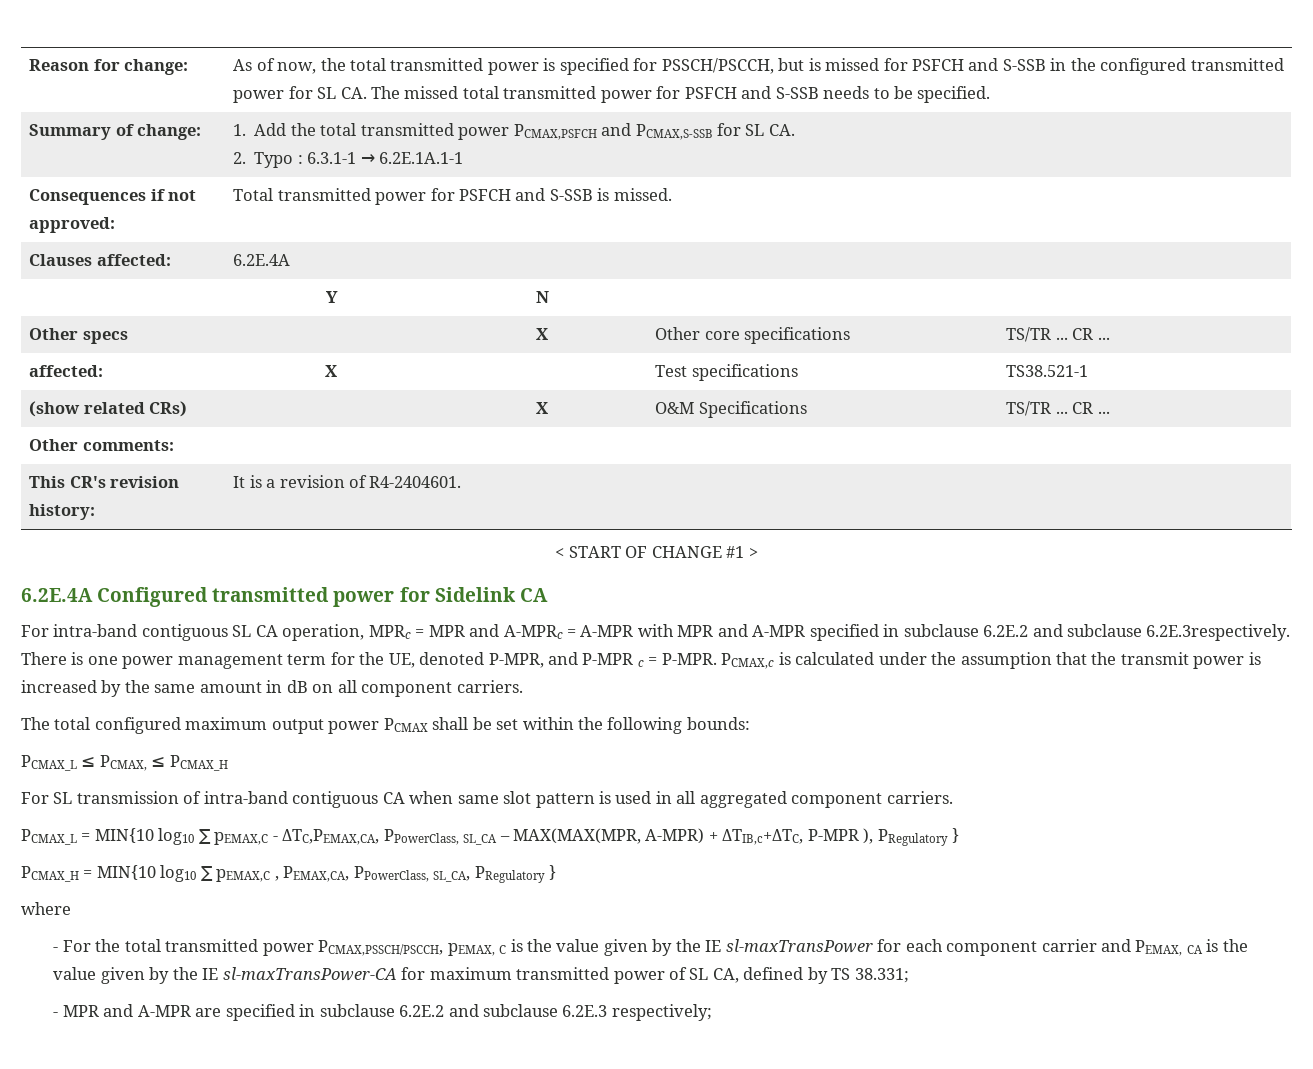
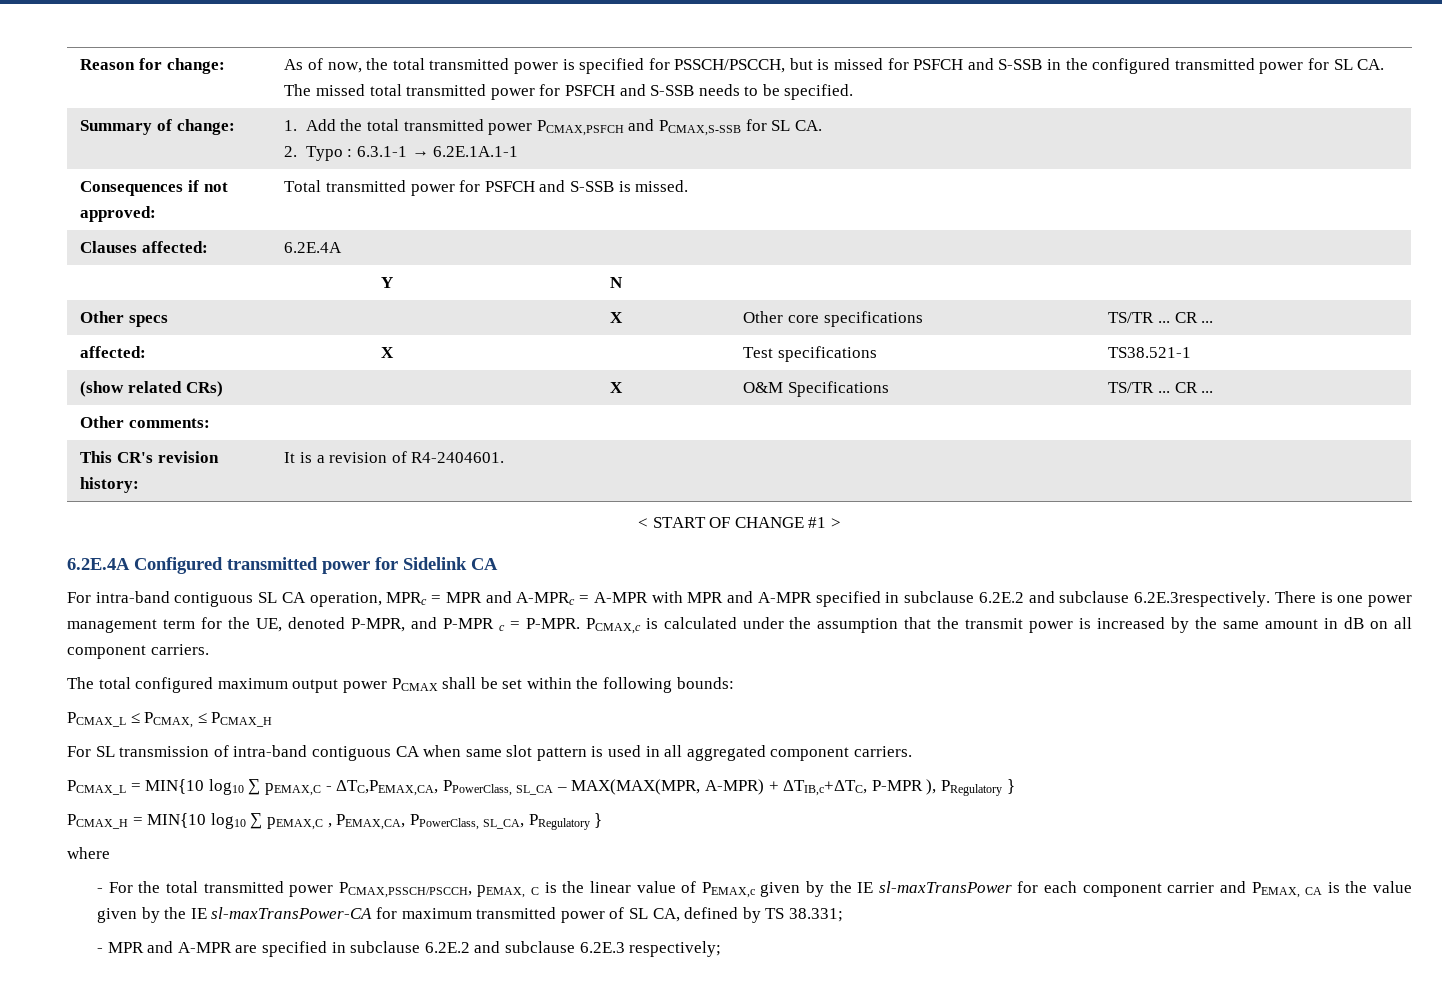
- - For the total transmitted power PCMAX,PSSCH/PSCCH, pEMAX, C is the value given by the IE sl-maxTransPower for each component carrier and PEMAX, CA is the value given by the IE sl-maxTransPower-CA for maximum transmitted power of SL CA, defined by TS 38.331;
+ - For the total transmitted power PCMAX,PSSCH/PSCCH, pEMAX, C is the linear value of PEMAX,c given by the IE sl-maxTransPower for each component carrier and PEMAX, CA is the value given by the IE sl-maxTransPower-CA for maximum transmitted power of SL CA, defined by TS 38.331;

